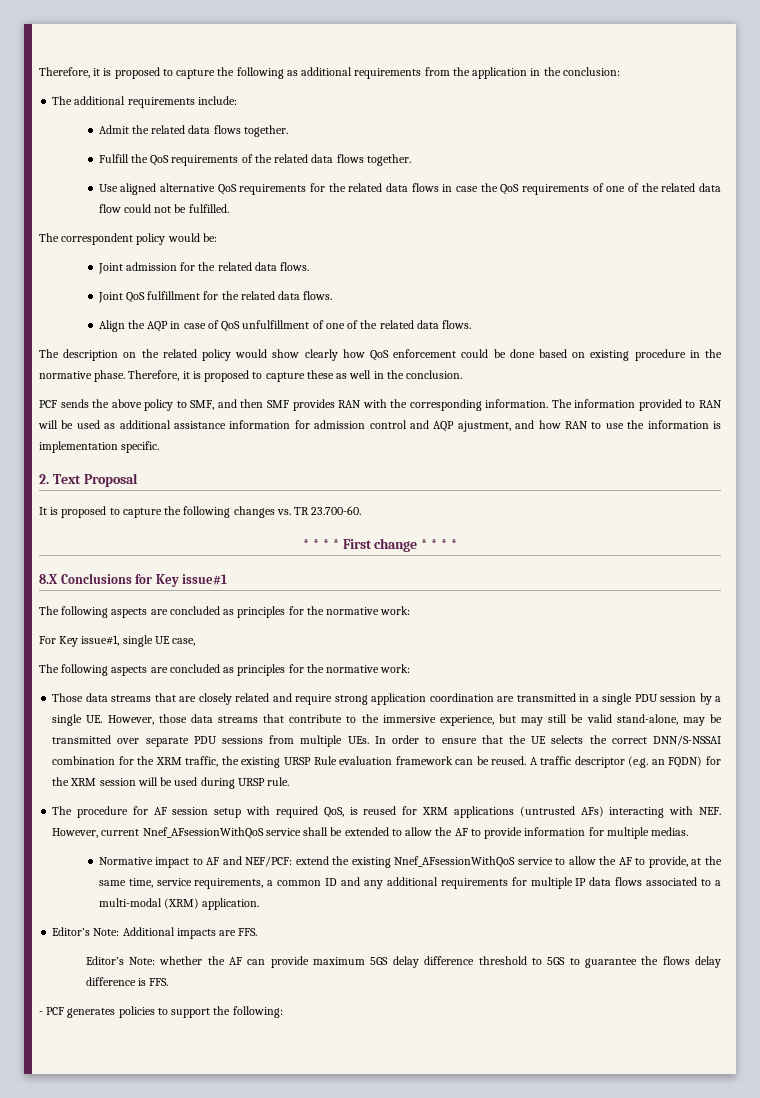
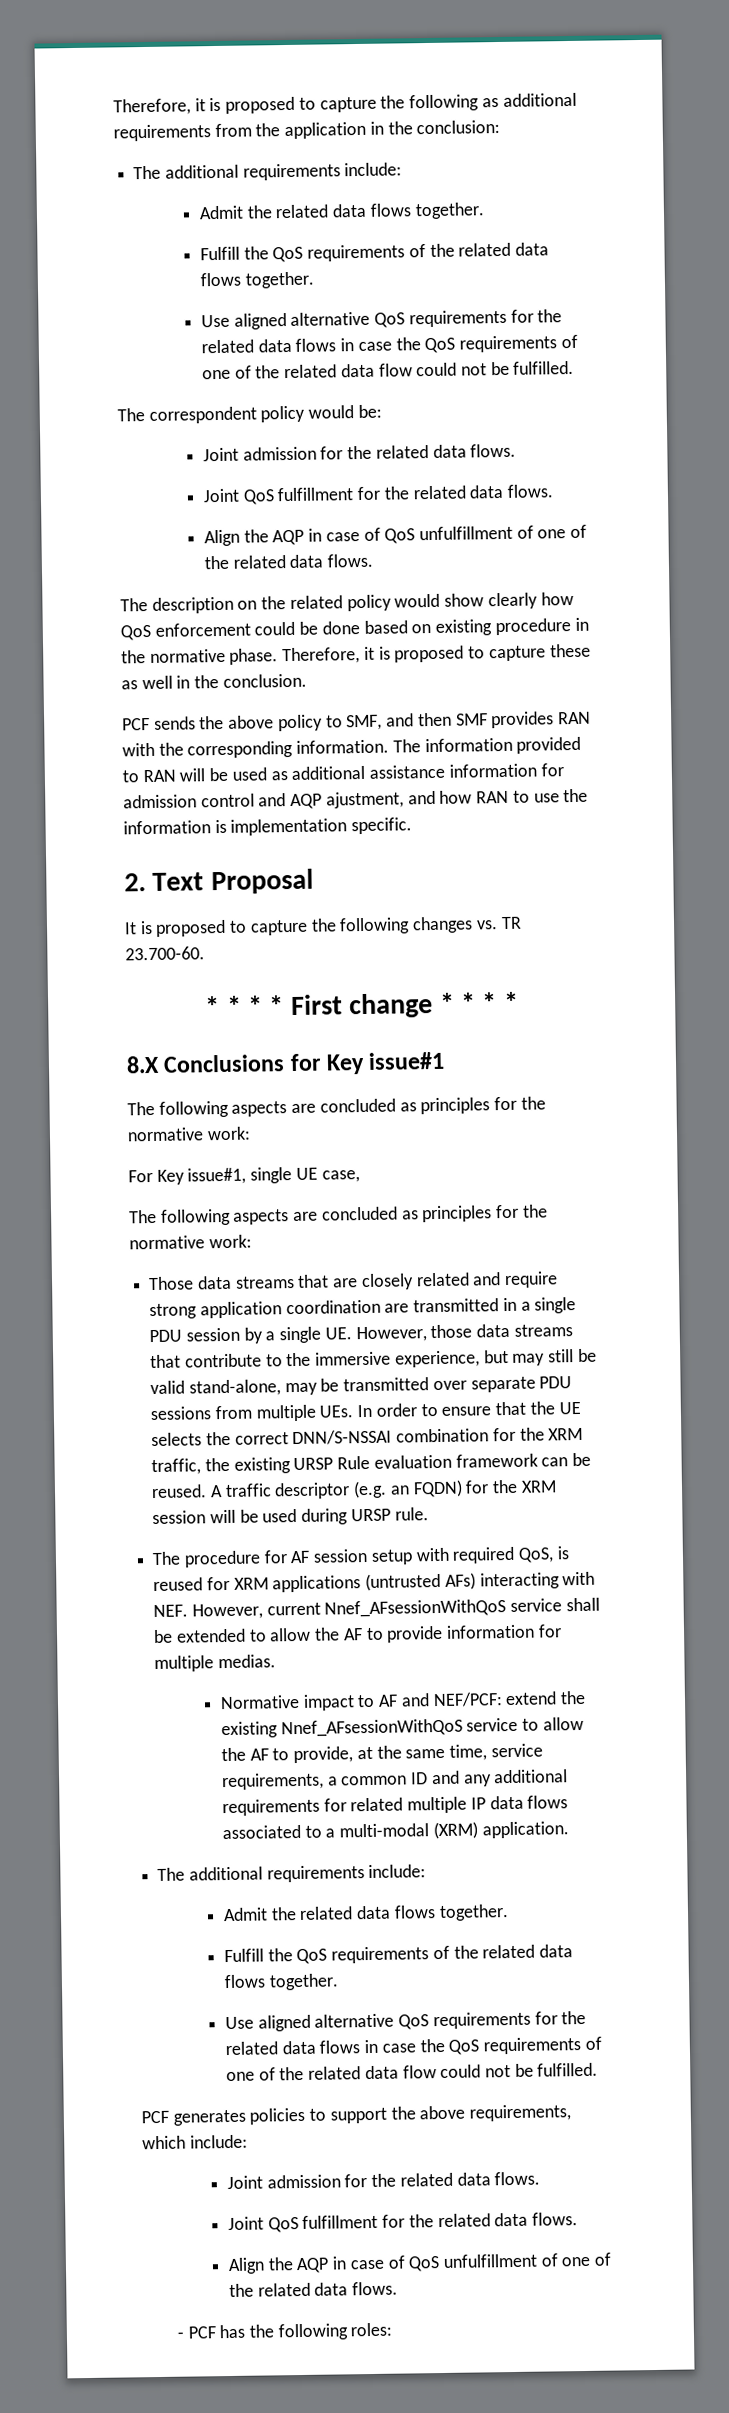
- Normative impact to AF and NEF/PCF: extend the existing Nnef_AFsessionWithQoS service to allow the AF to provide, at the same time, service requirements, a common ID and any additional requirements for multiple IP data flows associated to a multi-modal (XRM) application.
- Editor’s Note: Additional impacts are FFS.
- Editor’s Note: whether the AF can provide maximum 5GS delay difference threshold to 5GS to guarantee the flows delay difference is FFS.
- - PCF generates policies to support the following:
+ Normative impact to AF and NEF/PCF: extend the existing Nnef_AFsessionWithQoS service to allow the AF to provide, at the same time, service requirements, a common ID and any additional requirements for related multiple IP data flows associated to a multi-modal (XRM) application.
+ The additional requirements include:
+ Admit the related data flows together.
+ Fulfill the QoS requirements of the related data flows together.
+ Use aligned alternative QoS requirements for the related data flows in case the QoS requirements of one of the related data flow could not be fulfilled.
+ PCF generates policies to support the above requirements, which include:
+ Joint admission for the related data flows.
+ Joint QoS fulfillment for the related data flows.
+ Align the AQP in case of QoS unfulfillment of one of the related data flows.
+ - PCF has the following roles:

